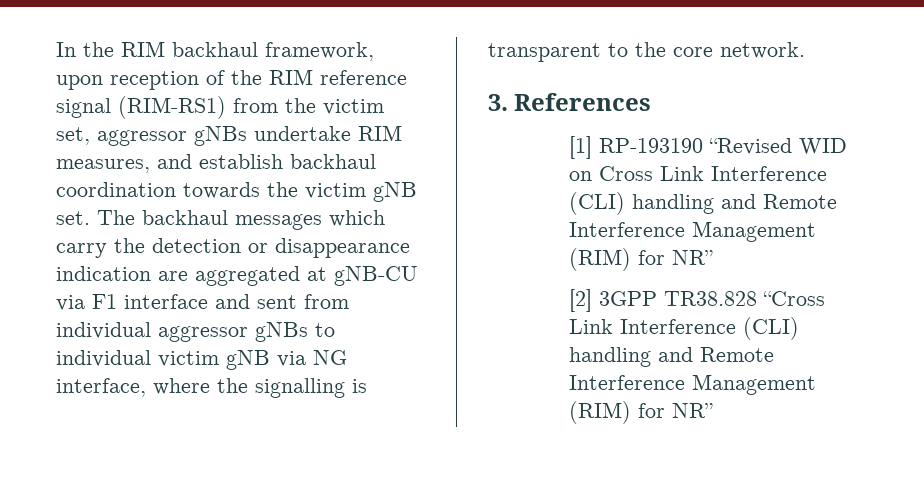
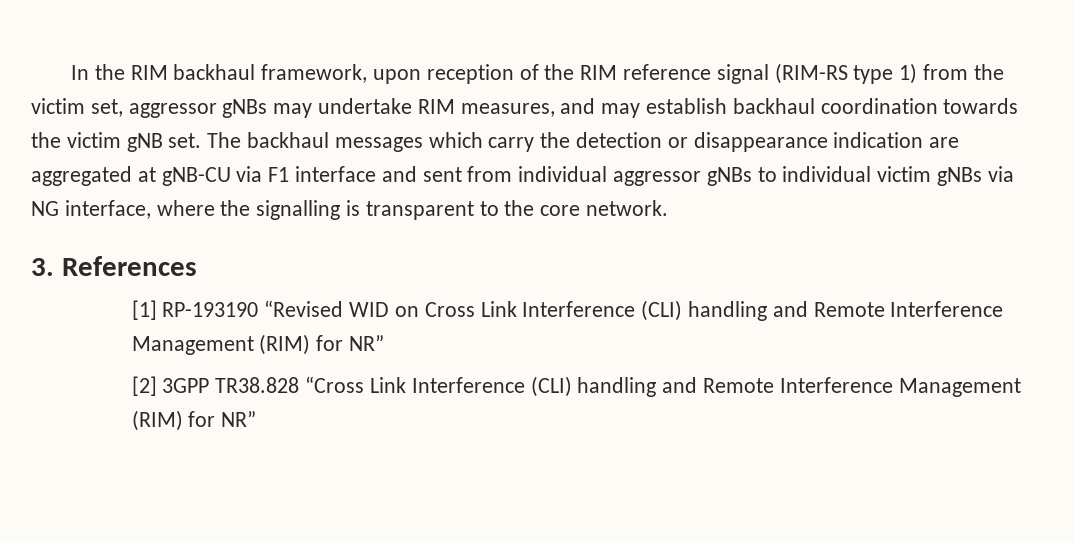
- In the RIM backhaul framework, upon reception of the RIM reference signal (RIM-RS1) from the victim set, aggressor gNBs undertake RIM measures, and establish backhaul coordination towards the victim gNB set.
+ In the RIM backhaul framework, upon reception of the RIM reference signal (RIM-RS type 1) from the victim set, aggressor gNBs may undertake RIM measures, and may establish backhaul coordination towards the victim gNB set.
- The backhaul messages which carry the detection or disappearance indication are aggregated at gNB-CU via F1 interface and sent from individual aggressor gNBs to individual victim gNB via NG interface, where the signalling is transparent to the core network.
+ The backhaul messages which carry the detection or disappearance indication are aggregated at gNB-CU via F1 interface and sent from individual aggressor gNBs to individual victim gNBs via NG interface, where the signalling is transparent to the core network.

